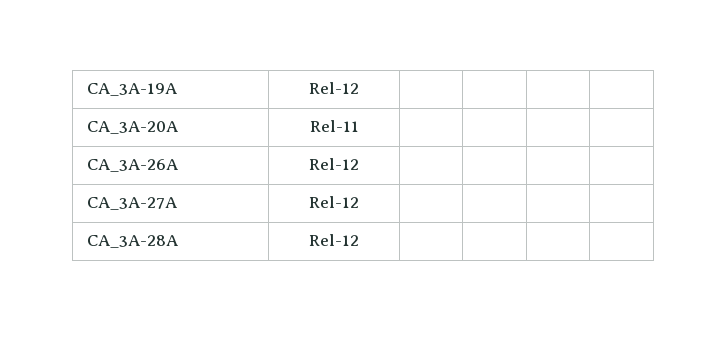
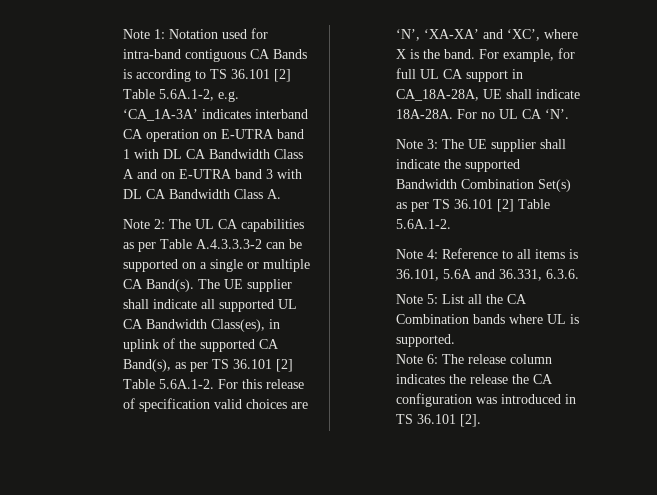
- CA_3A-19A | Rel-12 | | | |
- CA_3A-20A | Rel-11 | | | |
- CA_3A-26A | Rel-12 | | | |
- CA_3A-27A | Rel-12 | | | |
- CA_3A-28A | Rel-12 | | | |
+ Note 1: Notation used for intra-band contiguous CA Bands is according to TS 36.101 [2] Table 5.6A.1-2, e.g. ‘CA_1A-3A’ indicates interband CA operation on E-UTRA band 1 with DL CA Bandwidth Class A and on E-UTRA band 3 with DL CA Bandwidth Class A.
+ Note 2: The UL CA capabilities as per Table A.4.3.3.3-2 can be supported on a single or multiple CA Band(s). The UE supplier shall indicate all supported UL CA Bandwidth Class(es), in uplink of the supported CA Band(s), as per TS 36.101 [2] Table 5.6A.1-2. For this release of specification valid choices are ‘N’, ‘XA-XA’ and ‘XC’, where X is the band. For example, for full UL CA support in CA_18A-28A, UE shall indicate 18A-28A. For no UL CA ‘N’.
+ Note 3: The UE supplier shall indicate the supported Bandwidth Combination Set(s) as per TS 36.101 [2] Table 5.6A.1-2.
+ Note 4: Reference to all items is 36.101, 5.6A and 36.331, 6.3.6.
+ Note 5: List all the CA Combination bands where UL is supported.
+ Note 6: The release column indicates the release the CA configuration was introduced in TS 36.101 [2].

